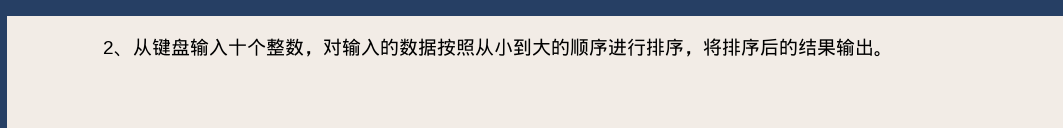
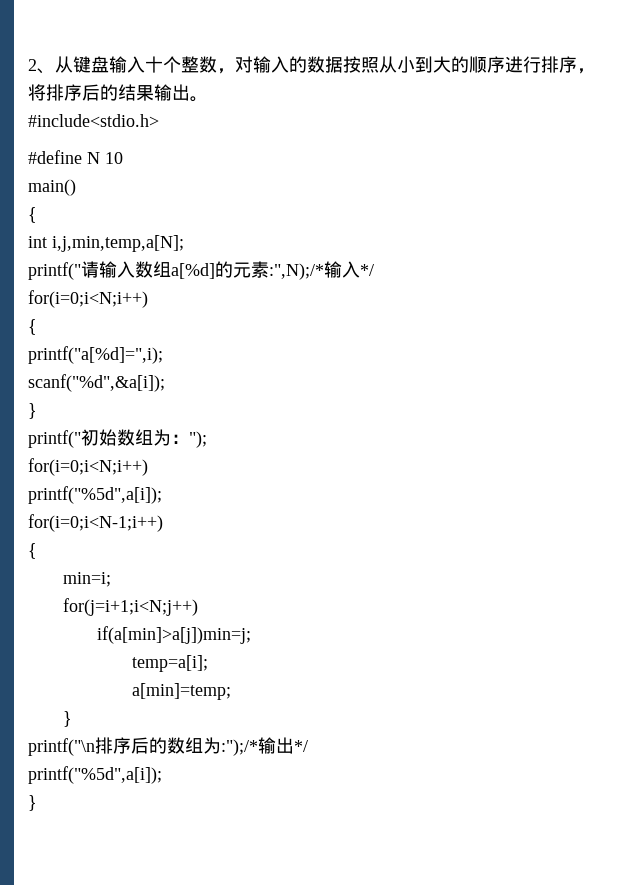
+ #include<stdio.h>
+ #define N 10
+ main()
+ {
+ int i,j,min,temp,a[N];
+ printf("请输入数组a[%d]的元素:",N);/*输入*/
+ for(i=0;i<N;i++)
+ {
+ printf("a[%d]=",i);
+ scanf("%d",&a[i]);
+ }
+ printf("初始数组为：");
+ for(i=0;i<N;i++)
+ printf("%5d",a[i]);
+ for(i=0;i<N-1;i++)
+ {
+ min=i;
+ for(j=i+1;i<N;j++)
+ if(a[min]>a[j])min=j;
+ temp=a[i];
+ a[min]=temp;
+ }
+ printf("\n排序后的数组为:");/*输出*/
+ printf("%5d",a[i]);
+ }

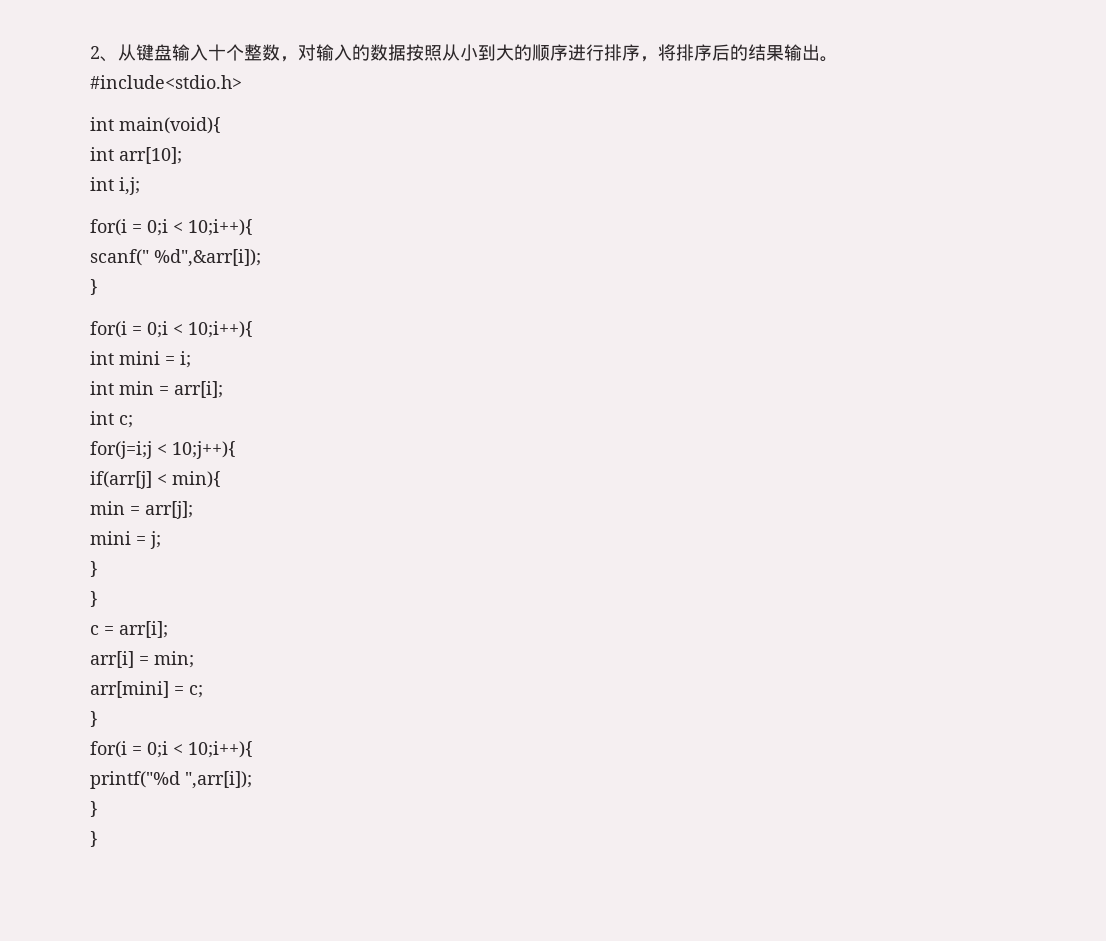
- #define N 10
- main()
- {
- int i,j,min,temp,a[N];
- printf("请输入数组a[%d]的元素:",N);/*输入*/
- for(i=0;i<N;i++)
- {
- printf("a[%d]=",i);
- scanf("%d",&a[i]);
+ int main(void){
+ int arr[10];
+ int i,j;
+ for(i = 0;i < 10;i++){
+ scanf(" %d",&arr[i]);
  }
- printf("初始数组为：");
- for(i=0;i<N;i++)
- printf("%5d",a[i]);
- for(i=0;i<N-1;i++)
- {
- min=i;
- for(j=i+1;i<N;j++)
- if(a[min]>a[j])min=j;
- temp=a[i];
- a[min]=temp;
+ for(i = 0;i < 10;i++){
+ int mini = i;
+ int min = arr[i];
+ int c;
+ for(j=i;j < 10;j++){
+ if(arr[j] < min){
+ min = arr[j];
+ mini = j;
  }
- printf("\n排序后的数组为:");/*输出*/
- printf("%5d",a[i]);
+ }
+ c = arr[i];
+ arr[i] = min;
+ arr[mini] = c;
+ }
+ for(i = 0;i < 10;i++){
+ printf("%d ",arr[i]);
+ }

